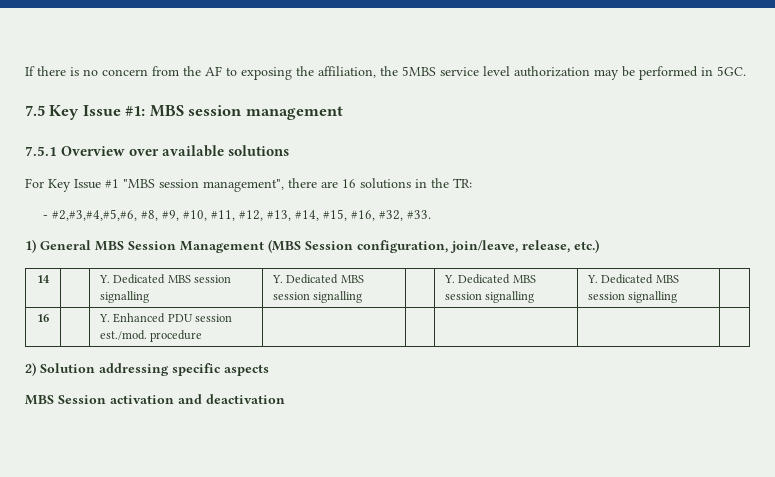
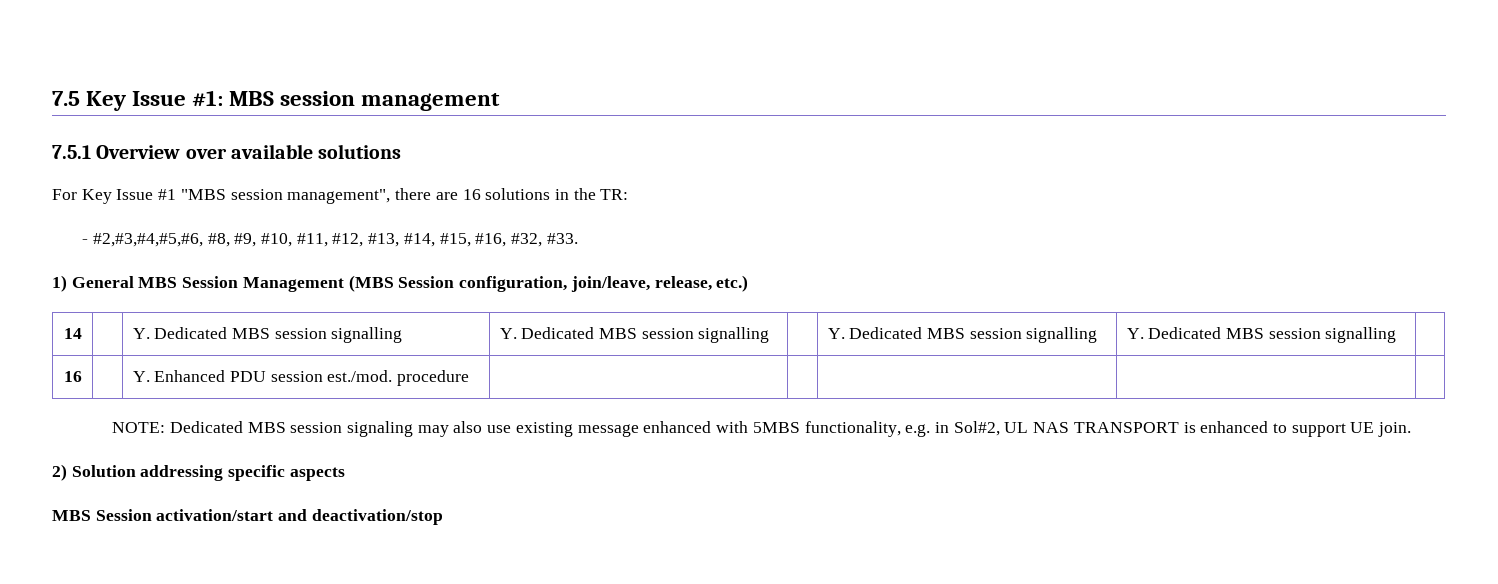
- If there is no concern from the AF to exposing the affiliation, the 5MBS service level authorization may be performed in 5GC.
+ NOTE: Dedicated MBS session signaling may also use existing message enhanced with 5MBS functionality, e.g. in Sol#2, UL NAS TRANSPORT is enhanced to support UE join.
- MBS Session activation and deactivation
+ MBS Session activation/start and deactivation/stop

